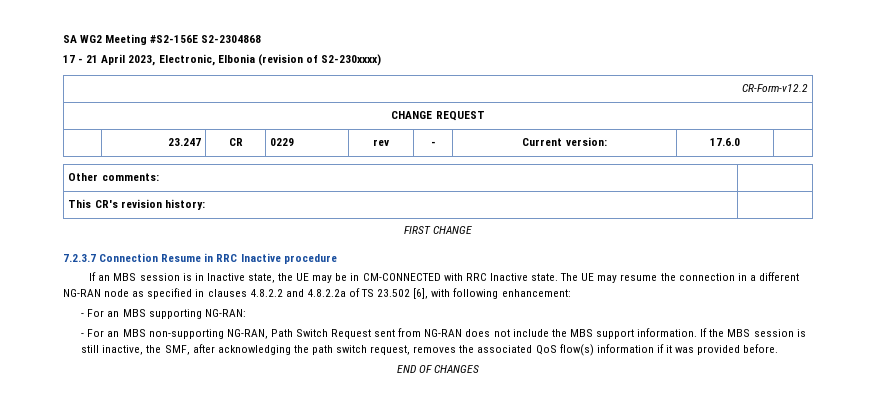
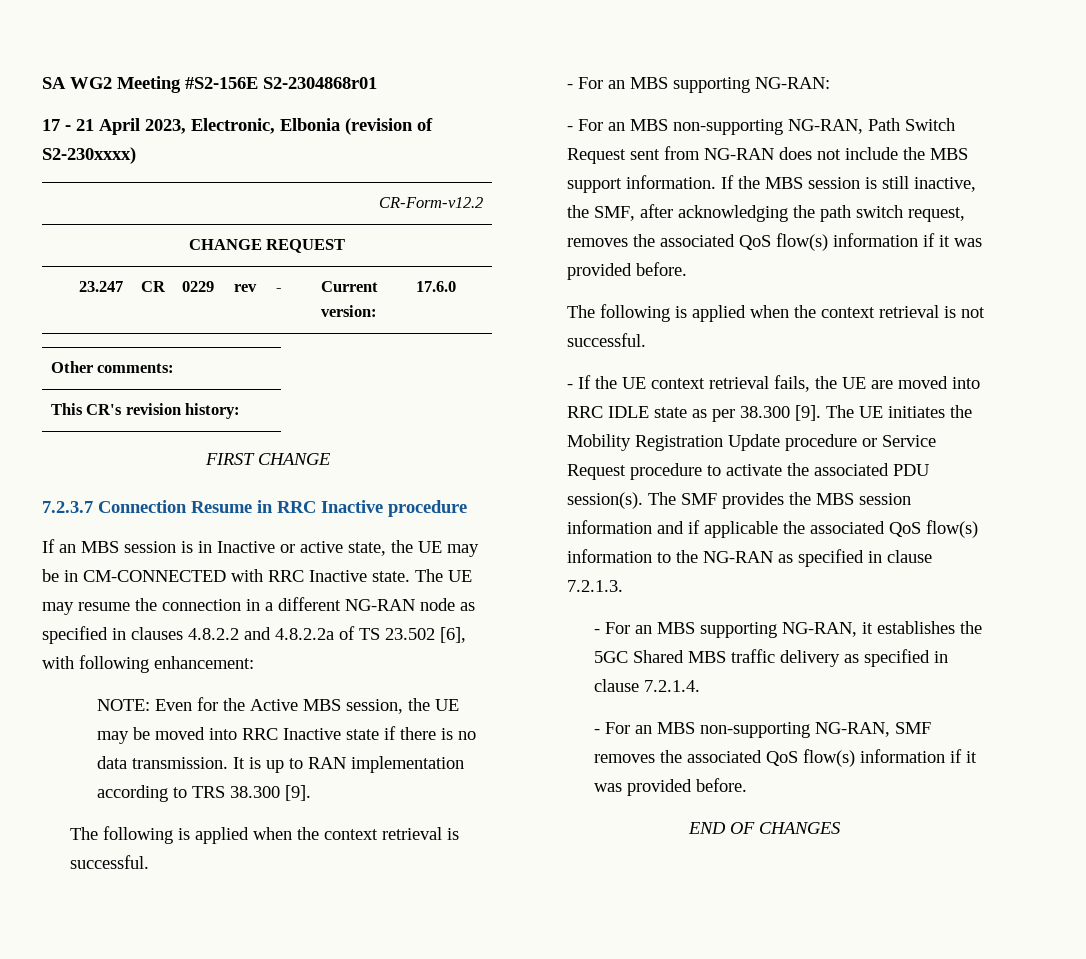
- SA WG2 Meeting #S2-156E S2-2304868
+ SA WG2 Meeting #S2-156E S2-2304868r01
- If an MBS session is in Inactive state, the UE may be in CM-CONNECTED with RRC Inactive state.
+ If an MBS session is in Inactive or active state, the UE may be in CM-CONNECTED with RRC Inactive state.
+ NOTE: Even for the Active MBS session, the UE may be moved into RRC Inactive state if there is no data transmission. It is up to RAN implementation according to TRS 38.300 [9].
+ The following is applied when the context retrieval is successful.
+ The following is applied when the context retrieval is not successful.
+ - If the UE context retrieval fails, the UE are moved into RRC IDLE state as per 38.300 [9]. The UE initiates the Mobility Registration Update procedure or Service Request procedure to activate the associated PDU session(s). The SMF provides the MBS session information and if applicable the associated QoS flow(s) information to the NG-RAN as specified in clause 7.2.1.3.
+ - For an MBS supporting NG-RAN, it establishes the 5GC Shared MBS traffic delivery as specified in clause 7.2.1.4.
+ - For an MBS non-supporting NG-RAN, SMF removes the associated QoS flow(s) information if it was provided before.

